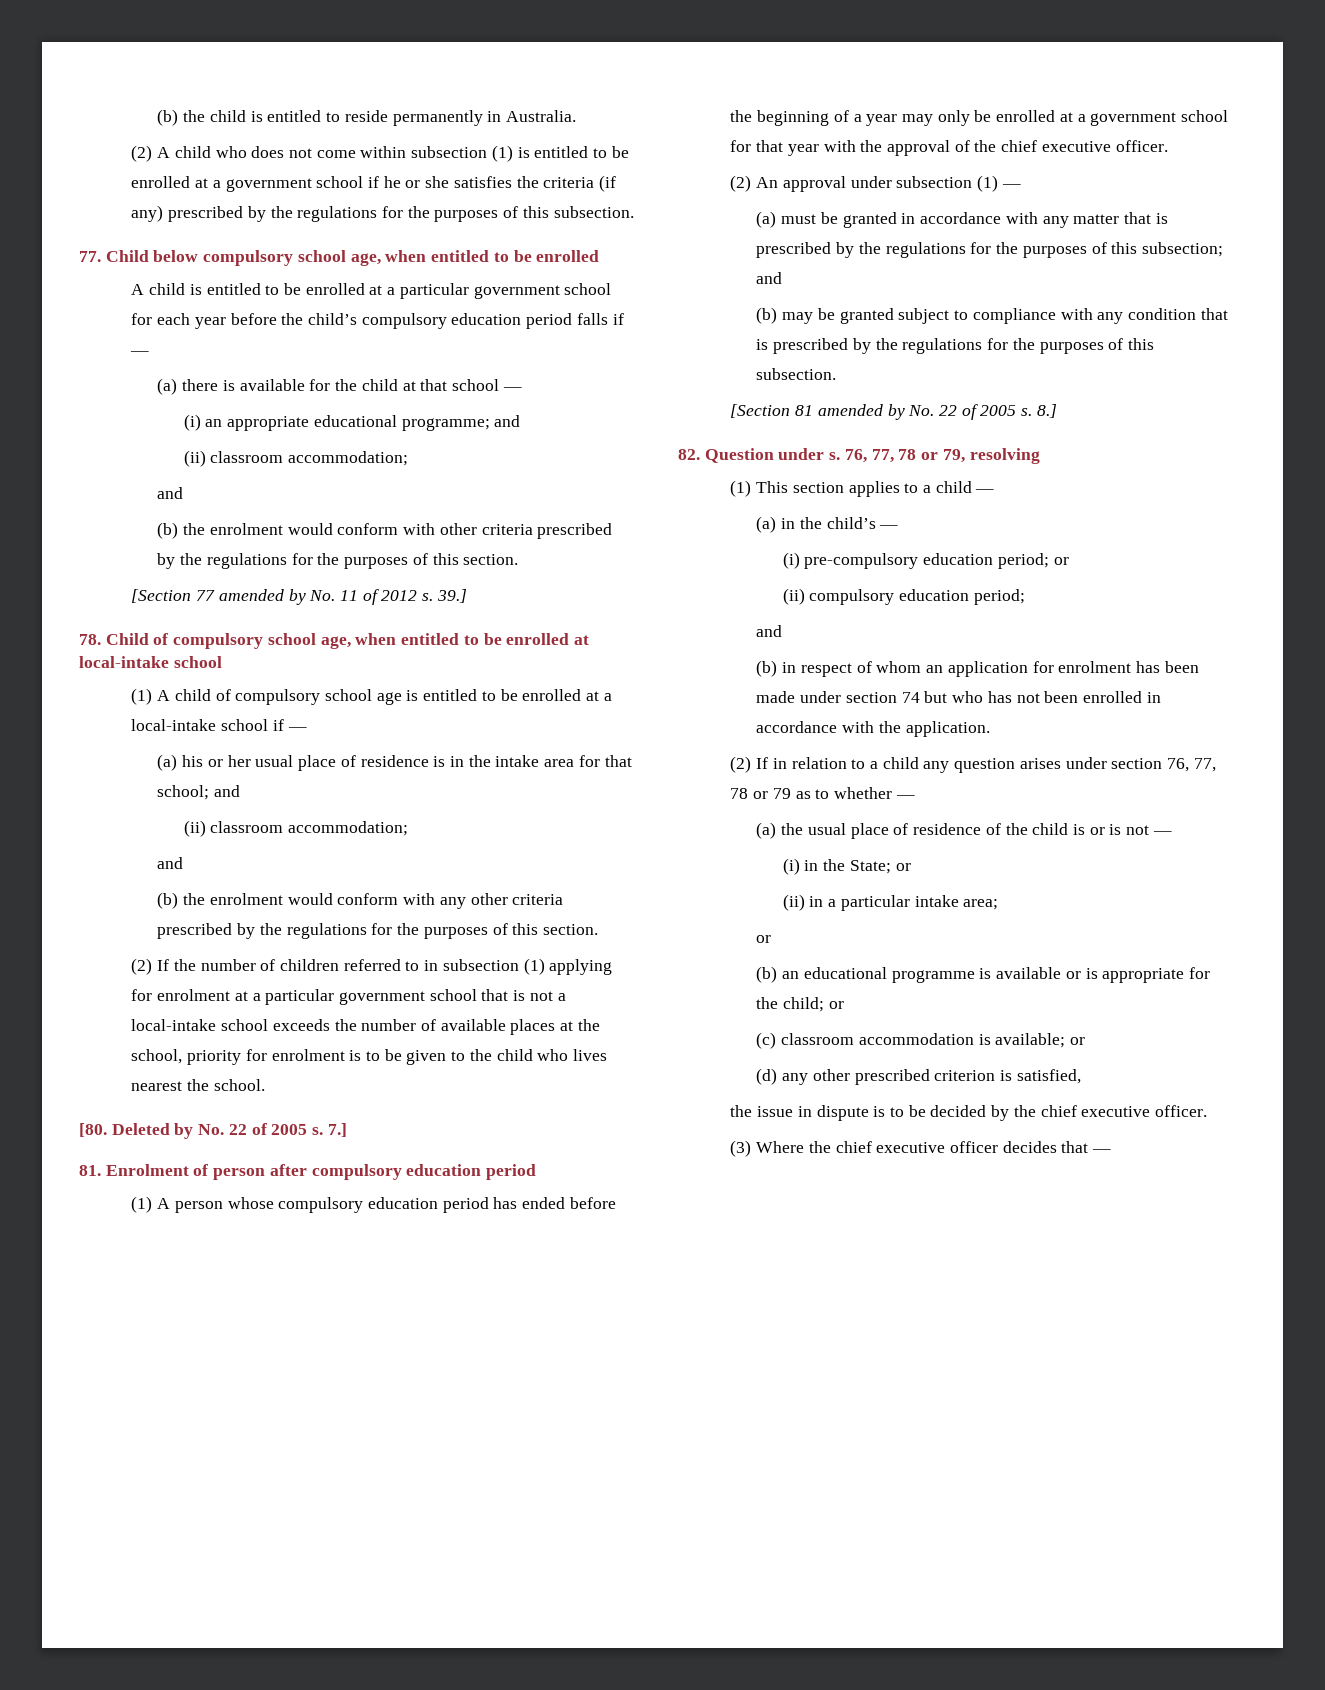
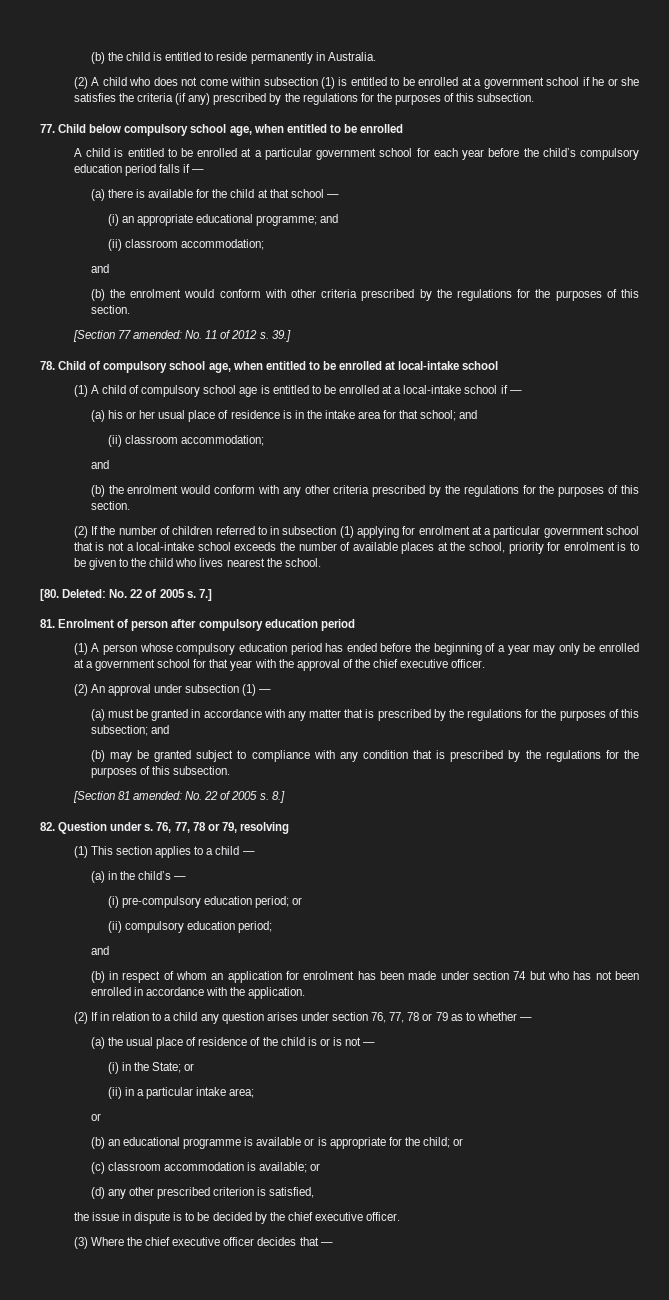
- [Section 77 amended by No. 11 of 2012 s.
+ [Section 77 amended: No. 11 of 2012 s.
- [80. Deleted by No. 22 of 2005 s.
+ [80. Deleted: No. 22 of 2005 s.
- [Section 81 amended by No. 22 of 2005 s.
+ [Section 81 amended: No. 22 of 2005 s.

